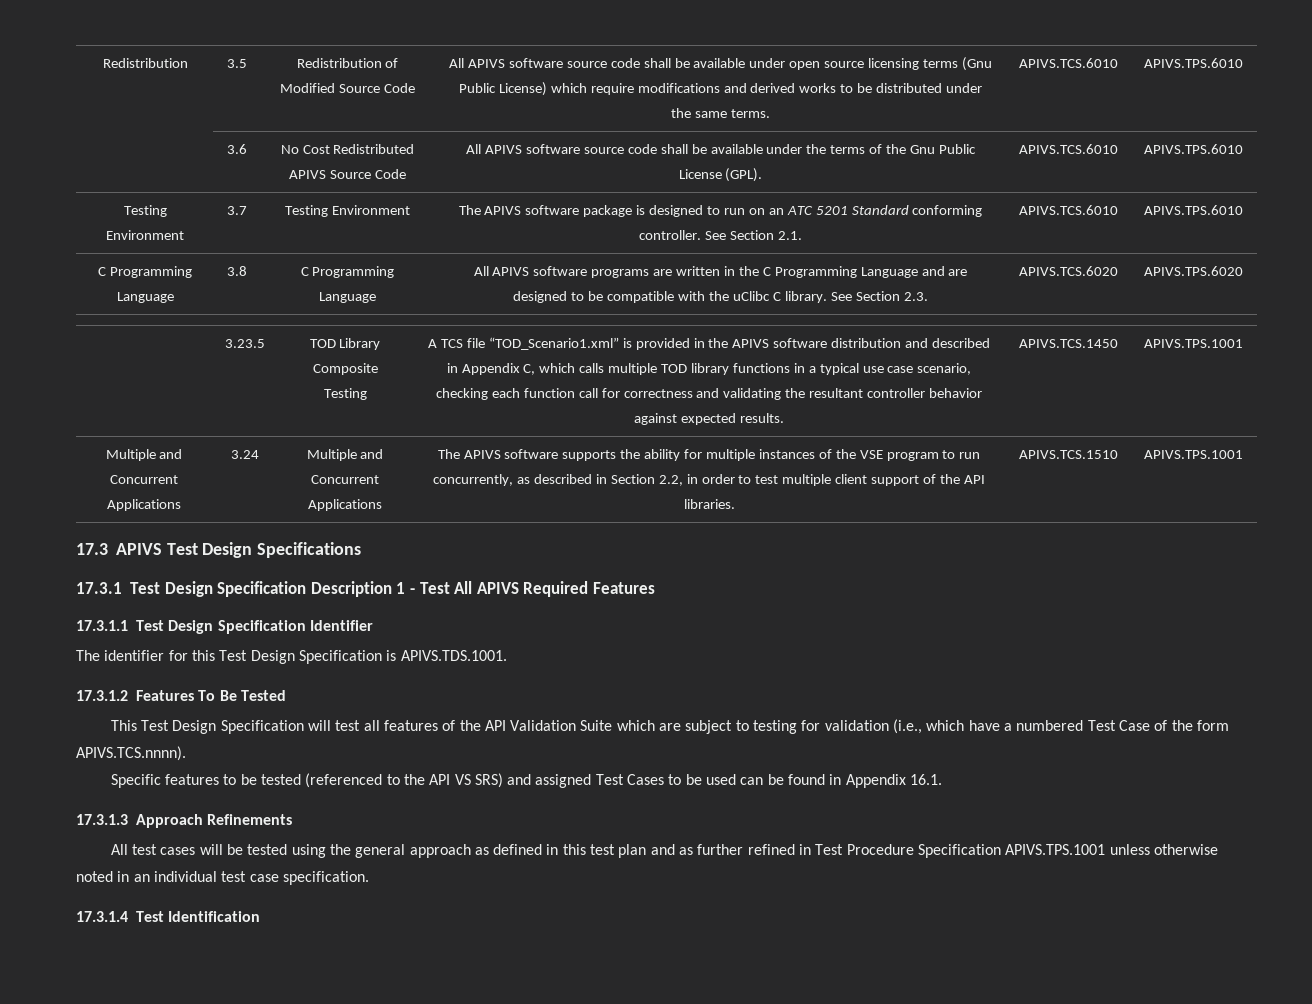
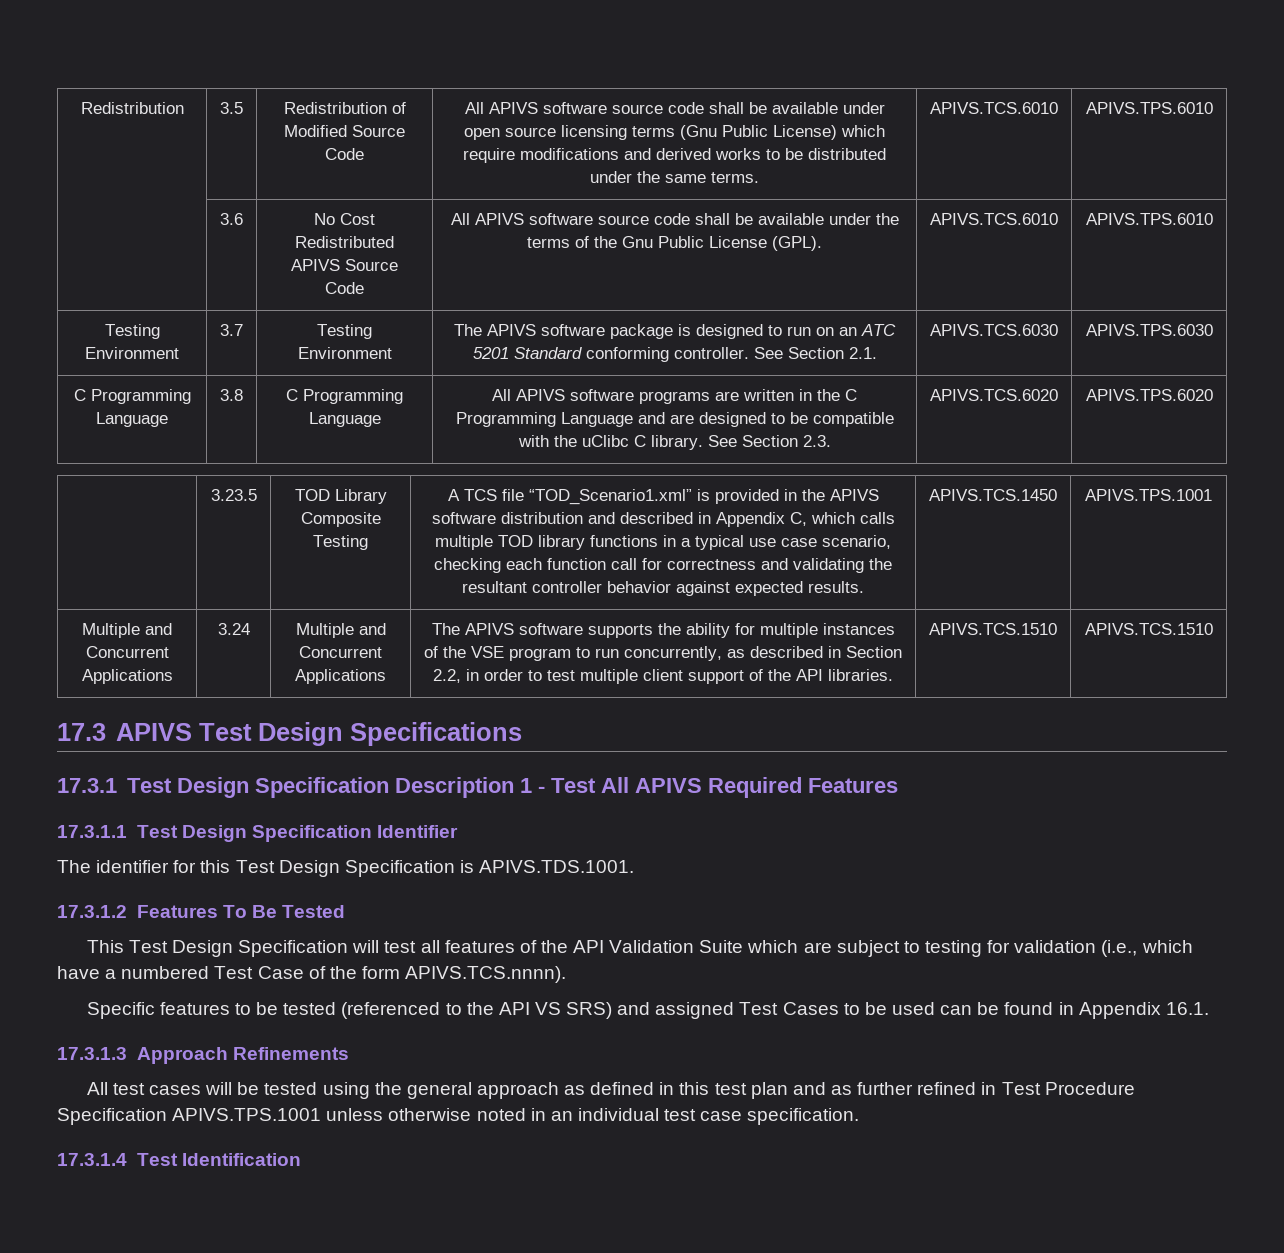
- Testing Environment | 3.7 | Testing Environment | The APIVS software package is designed to run on an ATC 5201 Standard conforming controller. See Section 2.1. | APIVS.TCS.6010 | APIVS.TPS.6010
+ Testing Environment | 3.7 | Testing Environment | The APIVS software package is designed to run on an ATC 5201 Standard conforming controller. See Section 2.1. | APIVS.TCS.6030 | APIVS.TPS.6030
- APIVS.TCS.1510 | APIVS.TPS.1001
+ APIVS.TCS.1510 | APIVS.TCS.1510

